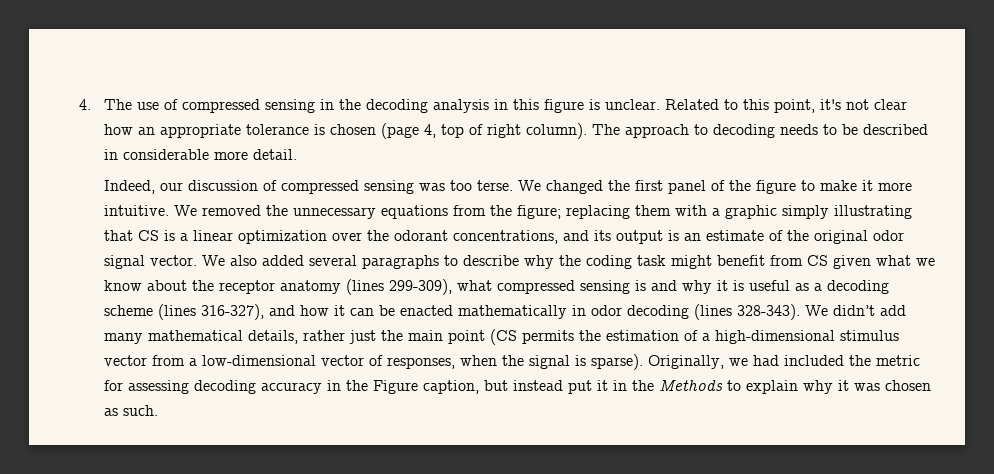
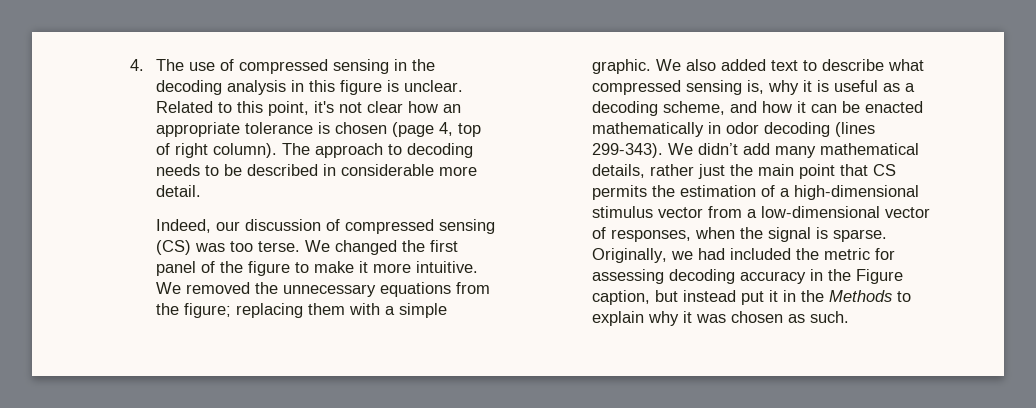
- Indeed, our discussion of compressed sensing was too terse.
+ Indeed, our discussion of compressed sensing (CS) was too terse.
- We removed the unnecessary equations from the figure; replacing them with a graphic simply illustrating that CS is a linear optimization over the odorant concentrations, and its output is an estimate of the original odor signal vector. We also added several paragraphs to describe why the coding task might benefit from CS given what we know about the receptor anatomy (lines 299-309), what compressed sensing is and why it is useful as a decoding scheme (lines 316-327), and how it can be enacted mathematically in odor decoding (lines 328-343).
+ We removed the unnecessary equations from the figure; replacing them with a simple graphic. We also added text to describe what compressed sensing is, why it is useful as a decoding scheme, and how it can be enacted mathematically in odor decoding (lines 299-343).
- We didn’t add many mathematical details, rather just the main point (CS permits the estimation of a high-dimensional stimulus vector from a low-dimensional vector of responses, when the signal is sparse).
+ We didn’t add many mathematical details, rather just the main point that CS permits the estimation of a high-dimensional stimulus vector from a low-dimensional vector of responses, when the signal is sparse.

